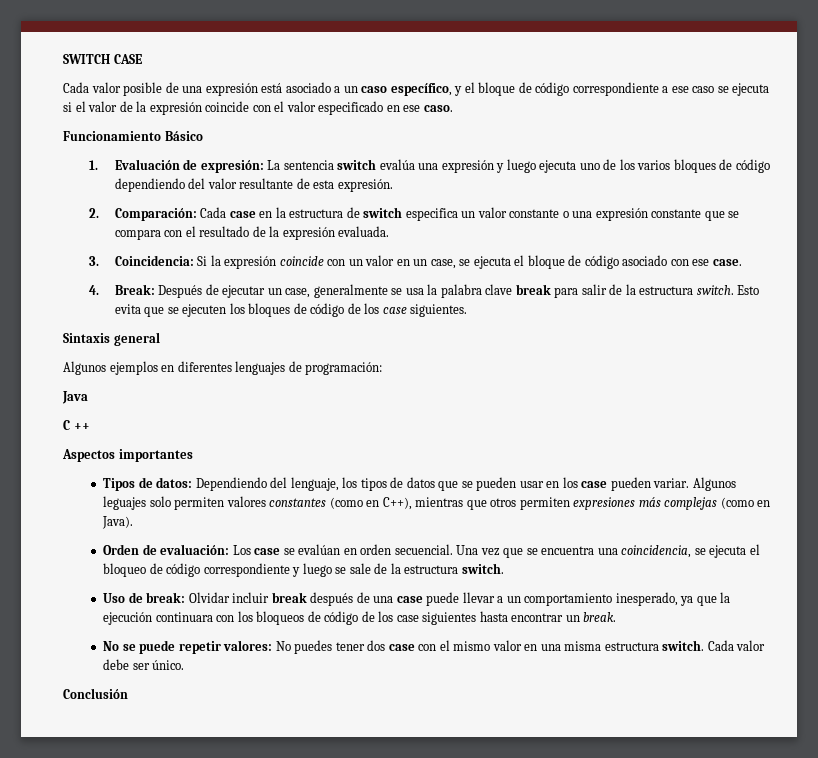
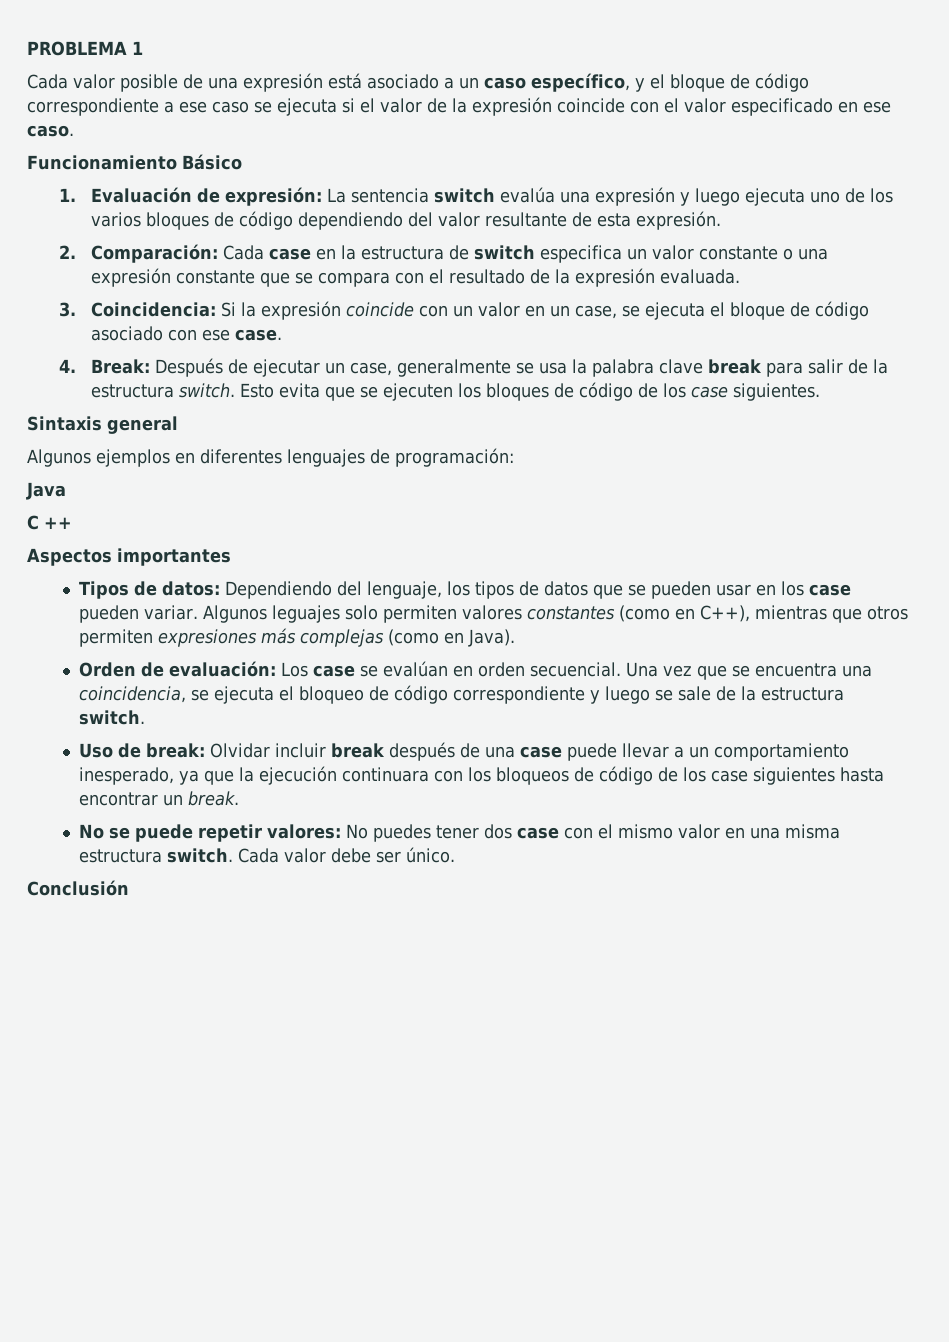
- SWITCH CASE
+ PROBLEMA 1

